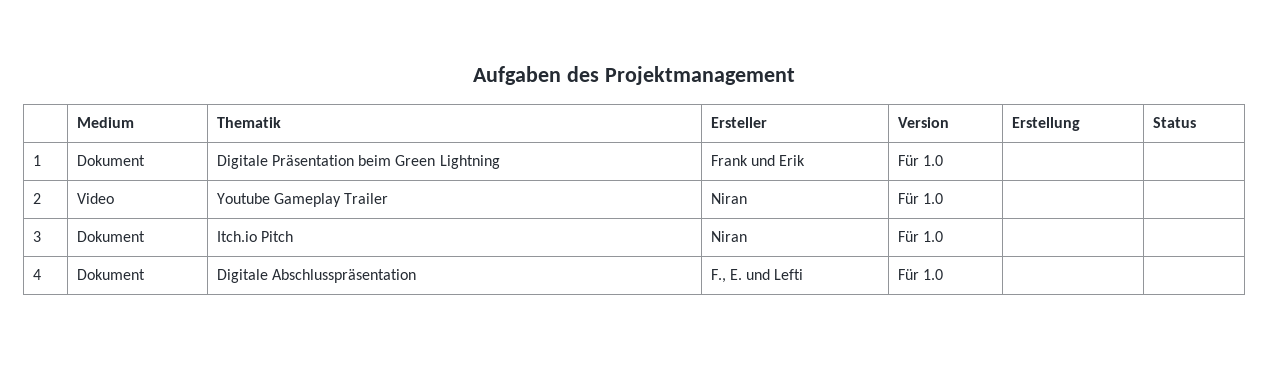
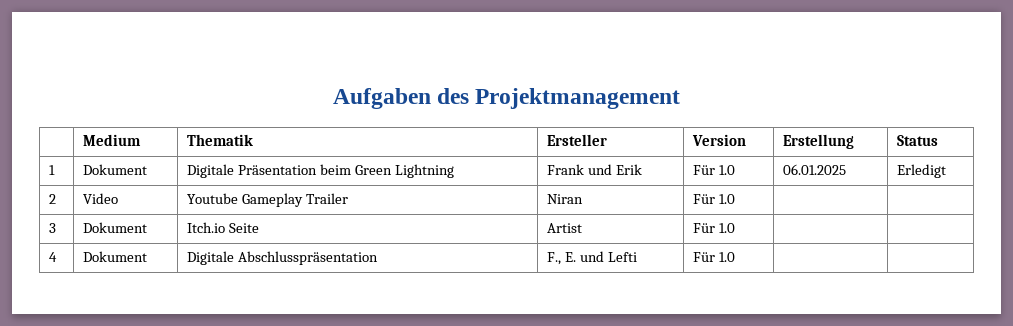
- 1 | Dokument | Digitale Präsentation beim Green Lightning | Frank und Erik | Für 1.0 | |
+ 1 | Dokument | Digitale Präsentation beim Green Lightning | Frank und Erik | Für 1.0 | 06.01.2025 | Erledigt
- 3 | Dokument | Itch.io Pitch | Niran | Für 1.0 | |
+ 3 | Dokument | Itch.io Seite | Artist | Für 1.0 | |

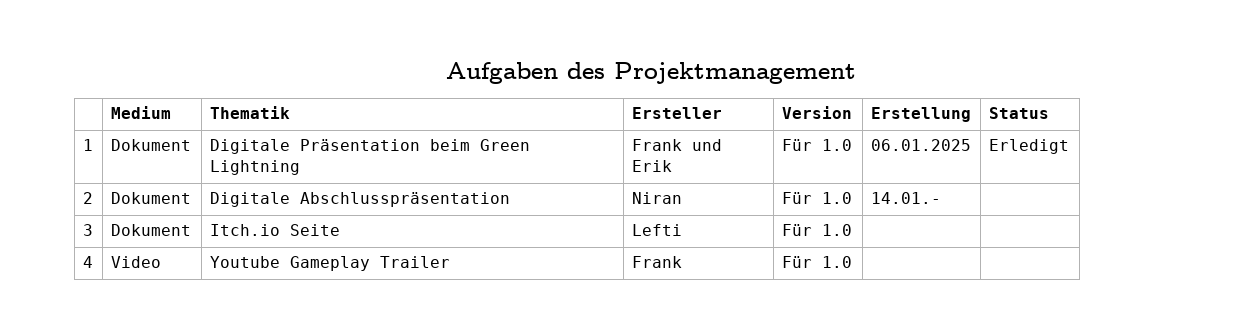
- 2 | Video | Youtube Gameplay Trailer | Niran | Für 1.0 | |
+ 2 | Dokument | Digitale Abschlusspräsentation | Niran | Für 1.0 | 14.01.- |
- 3 | Dokument | Itch.io Seite | Artist | Für 1.0 | |
+ 3 | Dokument | Itch.io Seite | Lefti | Für 1.0 | |
- 4 | Dokument | Digitale Abschlusspräsentation | F., E. und Lefti | Für 1.0 | |
+ 4 | Video | Youtube Gameplay Trailer | Frank | Für 1.0 | |

